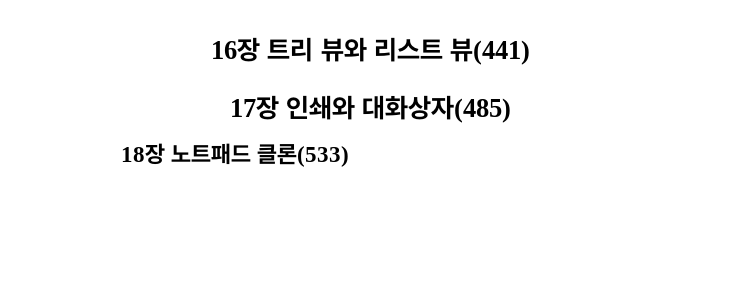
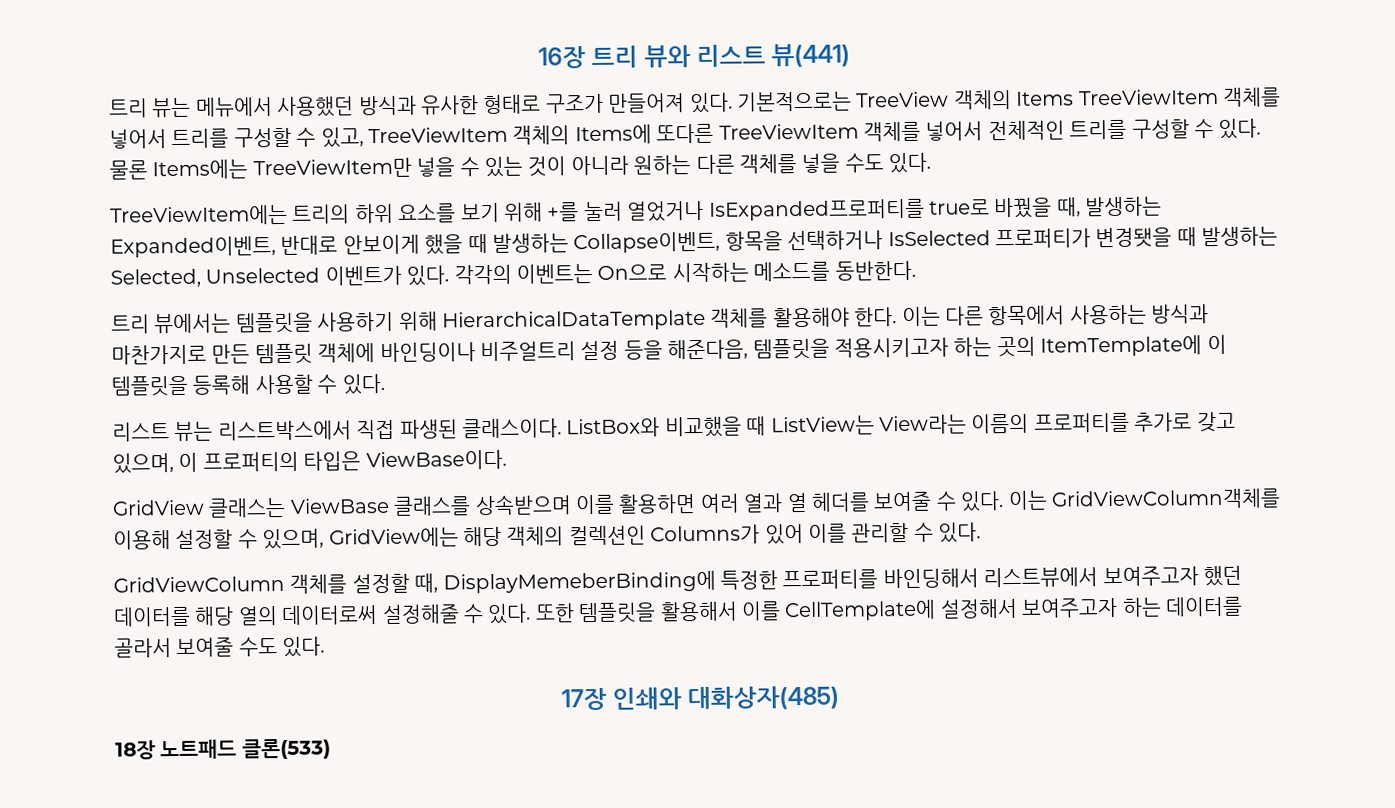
+ 트리 뷰는 메뉴에서 사용했던 방식과 유사한 형태로 구조가 만들어져 있다. 기본적으로는 TreeView 객체의 Items TreeViewItem 객체를 넣어서 트리를 구성할 수 있고, TreeViewItem 객체의 Items에 또다른 TreeViewItem 객체를 넣어서 전체적인 트리를 구성할 수 있다. 물론 Items에는 TreeViewItem만 넣을 수 있는 것이 아니라 원하는 다른 객체를 넣을 수도 있다.
+ TreeViewItem에는 트리의 하위 요소를 보기 위해 +를 눌러 열었거나 IsExpanded프로퍼티를 true로 바꿨을 때, 발생하는 Expanded이벤트, 반대로 안보이게 했을 때 발생하는 Collapse이벤트, 항목을 선택하거나 IsSelected 프로퍼티가 변경됏을 때 발생하는 Selected, Unselected 이벤트가 있다. 각각의 이벤트는 On으로 시작하는 메소드를 동반한다.
+ 트리 뷰에서는 템플릿을 사용하기 위해 HierarchicalDataTemplate 객체를 활용해야 한다. 이는 다른 항목에서 사용하는 방식과 마찬가지로 만든 템플릿 객체에 바인딩이나 비주얼트리 설정 등을 해준다음, 템플릿을 적용시키고자 하는 곳의 ItemTemplate에 이 템플릿을 등록해 사용할 수 있다.
+ 리스트 뷰는 리스트박스에서 직접 파생된 클래스이다. ListBox와 비교했을 때 ListView는 View라는 이름의 프로퍼티를 추가로 갖고 있으며, 이 프로퍼티의 타입은 ViewBase이다.
+ GridView 클래스는 ViewBase 클래스를 상속받으며 이를 활용하면 여러 열과 열 헤더를 보여줄 수 있다. 이는 GridViewColumn객체를 이용해 설정할 수 있으며, GridView에는 해당 객체의 컬렉션인 Columns가 있어 이를 관리할 수 있다.
+ GridViewColumn 객체를 설정할 때, DisplayMemeberBinding에 특정한 프로퍼티를 바인딩해서 리스트뷰에서 보여주고자 했던 데이터를 해당 열의 데이터로써 설정해줄 수 있다. 또한 템플릿을 활용해서 이를 CellTemplate에 설정해서 보여주고자 하는 데이터를 골라서 보여줄 수도 있다.

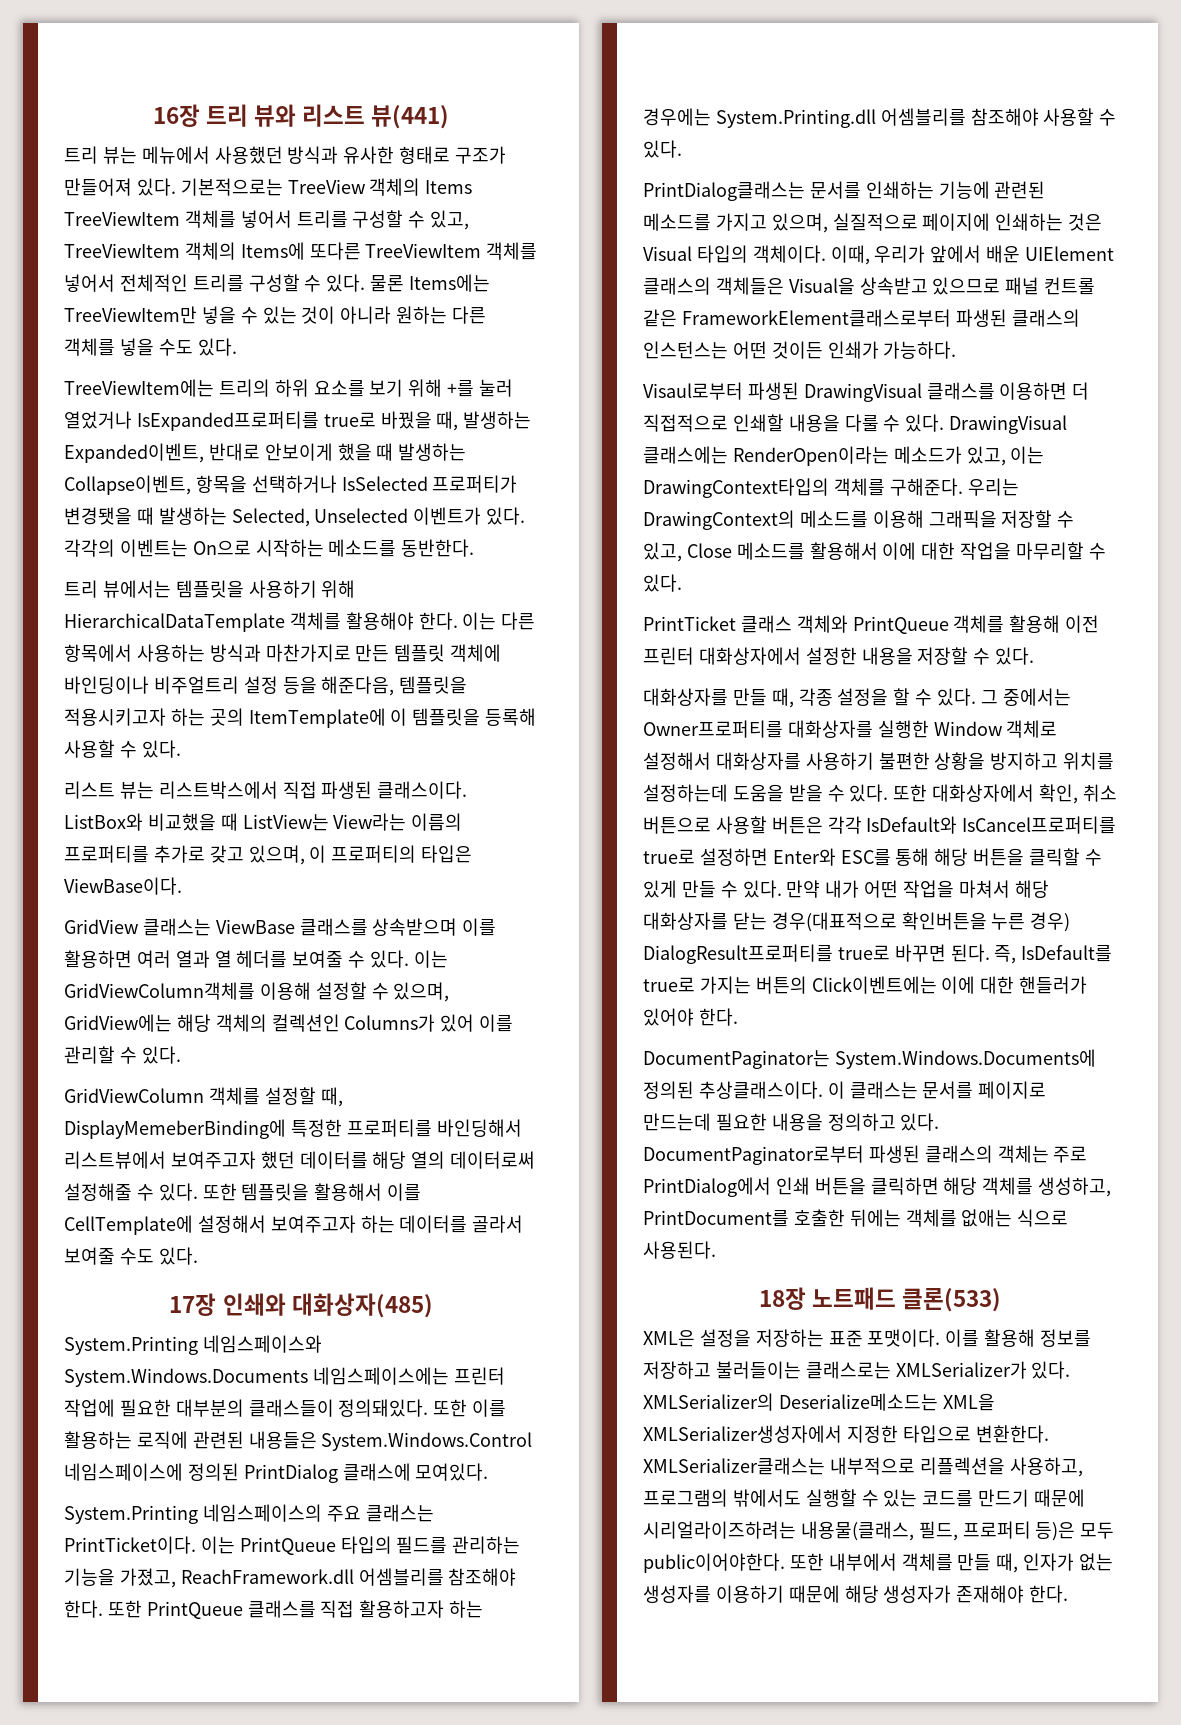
+ System.Printing 네임스페이스와 System.Windows.Documents 네임스페이스에는 프린터 작업에 필요한 대부분의 클래스들이 정의돼있다. 또한 이를 활용하는 로직에 관련된 내용들은 System.Windows.Control 네임스페이스에 정의된 PrintDialog 클래스에 모여있다.
+ System.Printing 네임스페이스의 주요 클래스는 PrintTicket이다. 이는 PrintQueue 타입의 필드를 관리하는 기능을 가졌고, ReachFramework.dll 어셈블리를 참조해야 한다. 또한 PrintQueue 클래스를 직접 활용하고자 하는 경우에는 System.Printing.dll 어셈블리를 참조해야 사용할 수 있다.
+ PrintDialog클래스는 문서를 인쇄하는 기능에 관련된 메소드를 가지고 있으며, 실질적으로 페이지에 인쇄하는 것은 Visual 타입의 객체이다. 이때, 우리가 앞에서 배운 UIElement 클래스의 객체들은 Visual을 상속받고 있으므로 패널 컨트롤 같은 FrameworkElement클래스로부터 파생된 클래스의 인스턴스는 어떤 것이든 인쇄가 가능하다.
+ Visaul로부터 파생된 DrawingVisual 클래스를 이용하면 더 직접적으로 인쇄할 내용을 다룰 수 있다. DrawingVisual 클래스에는 RenderOpen이라는 메소드가 있고, 이는 DrawingContext타입의 객체를 구해준다. 우리는 DrawingContext의 메소드를 이용해 그래픽을 저장할 수 있고, Close 메소드를 활용해서 이에 대한 작업을 마무리할 수 있다.
+ PrintTicket 클래스 객체와 PrintQueue 객체를 활용해 이전 프린터 대화상자에서 설정한 내용을 저장할 수 있다.
+ 대화상자를 만들 때, 각종 설정을 할 수 있다. 그 중에서는 Owner프로퍼티를 대화상자를 실행한 Window 객체로 설정해서 대화상자를 사용하기 불편한 상황을 방지하고 위치를 설정하는데 도움을 받을 수 있다. 또한 대화상자에서 확인, 취소 버튼으로 사용할 버튼은 각각 IsDefault와 IsCancel프로퍼티를 true로 설정하면 Enter와 ESC를 통해 해당 버튼을 클릭할 수 있게 만들 수 있다. 만약 내가 어떤 작업을 마쳐서 해당 대화상자를 닫는 경우(대표적으로 확인버튼을 누른 경우) DialogResult프로퍼티를 true로 바꾸면 된다. 즉, IsDefault를 true로 가지는 버튼의 Click이벤트에는 이에 대한 핸들러가 있어야 한다.
+ DocumentPaginator는 System.Windows.Documents에 정의된 추상클래스이다. 이 클래스는 문서를 페이지로 만드는데 필요한 내용을 정의하고 있다. DocumentPaginator로부터 파생된 클래스의 객체는 주로 PrintDialog에서 인쇄 버튼을 클릭하면 해당 객체를 생성하고, PrintDocument를 호출한 뒤에는 객체를 없애는 식으로 사용된다.
  18장 노트패드 클론(533)
+ XML은 설정을 저장하는 표준 포맷이다. 이를 활용해 정보를 저장하고 불러들이는 클래스로는 XMLSerializer가 있다. XMLSerializer의 Deserialize메소드는 XML을 XMLSerializer생성자에서 지정한 타입으로 변환한다. XMLSerializer클래스는 내부적으로 리플렉션을 사용하고, 프로그램의 밖에서도 실행할 수 있는 코드를 만드기 때문에 시리얼라이즈하려는 내용물(클래스, 필드, 프로퍼티 등)은 모두 public이어야한다. 또한 내부에서 객체를 만들 때, 인자가 없는 생성자를 이용하기 때문에 해당 생성자가 존재해야 한다.

